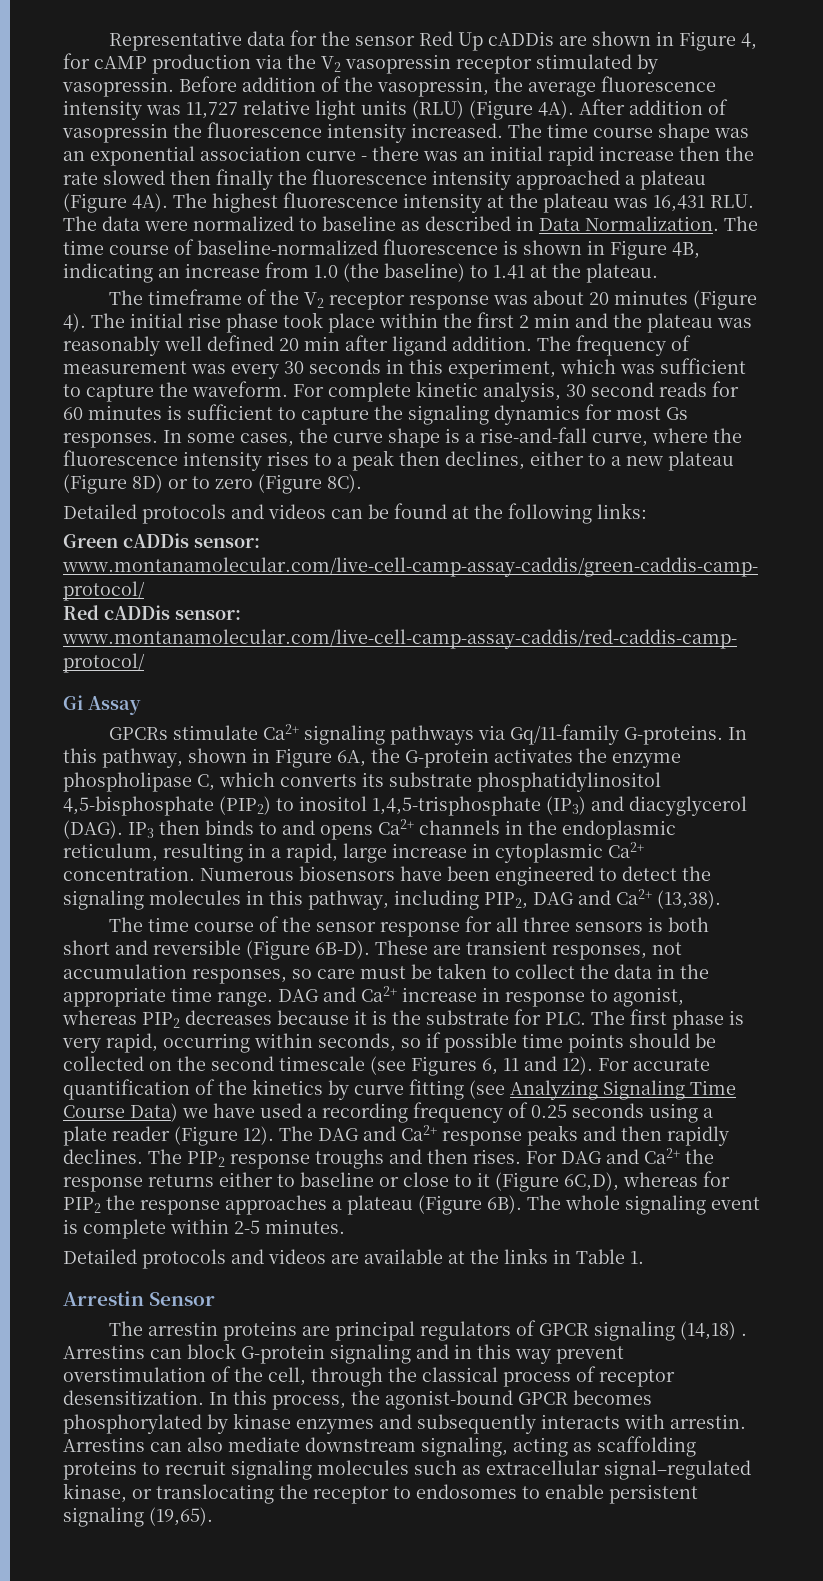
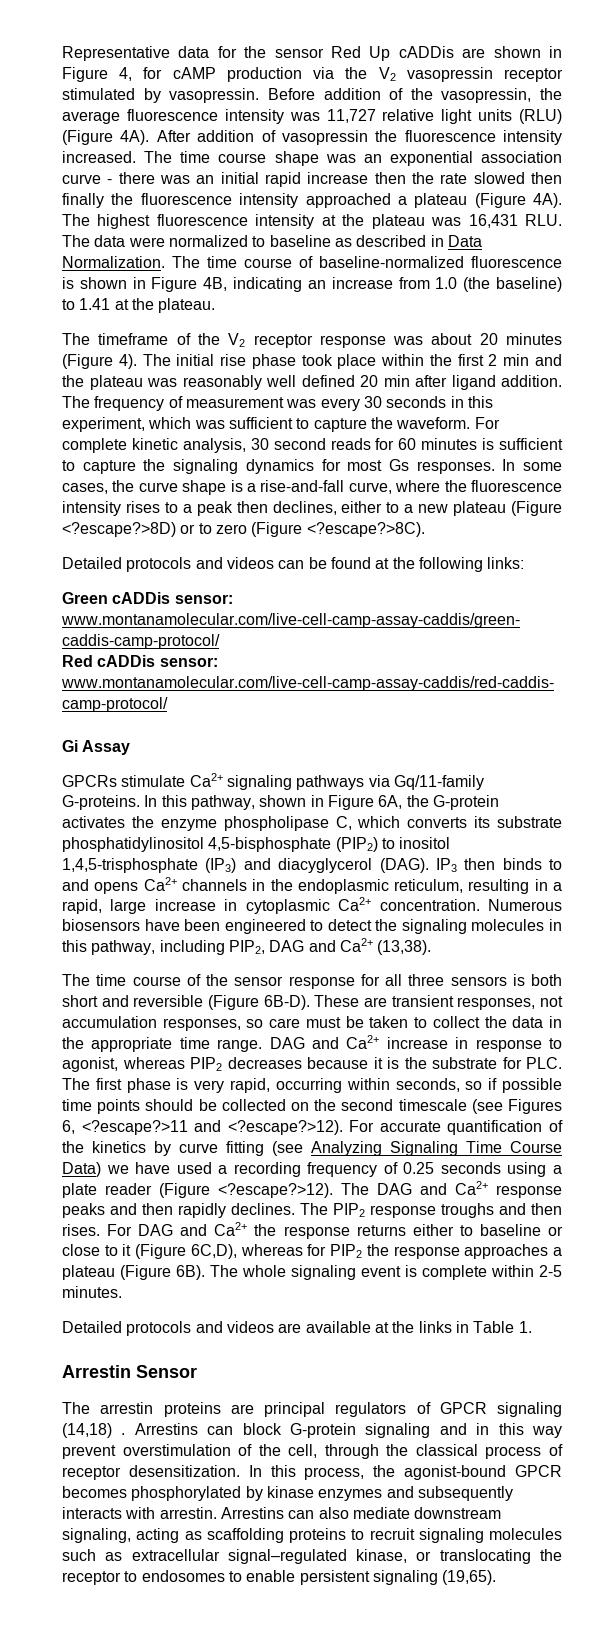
- In some cases, the curve shape is a rise-and-fall curve, where the fluorescence intensity rises to a peak then declines, either to a new plateau (Figure 8D) or to zero (Figure 8C).
+ In some cases, the curve shape is a rise-and-fall curve, where the fluorescence intensity rises to a peak then declines, either to a new plateau (Figure <?escape?>8D) or to zero (Figure <?escape?>8C).
- DAG and Ca2+ increase in response to agonist, whereas PIP2 decreases because it is the substrate for PLC. The first phase is very rapid, occurring within seconds, so if possible time points should be collected on the second timescale (see Figures 6, 11 and 12).
+ DAG and Ca2+ increase in response to agonist, whereas PIP2 decreases because it is the substrate for PLC. The first phase is very rapid, occurring within seconds, so if possible time points should be collected on the second timescale (see Figures 6, <?escape?>11 and <?escape?>12).
- For accurate quantification of the kinetics by curve fitting (see Analyzing Signaling Time Course Data) we have used a recording frequency of 0.25 seconds using a plate reader (Figure 12).
+ For accurate quantification of the kinetics by curve fitting (see Analyzing Signaling Time Course Data) we have used a recording frequency of 0.25 seconds using a plate reader (Figure <?escape?>12).

